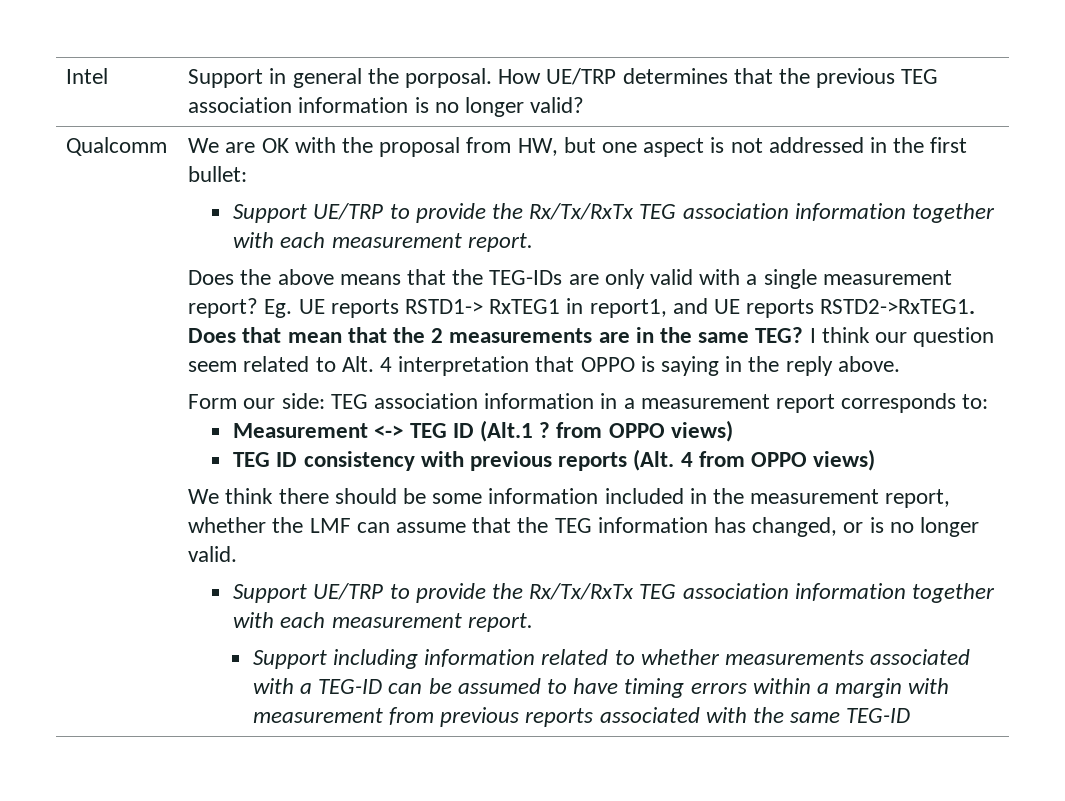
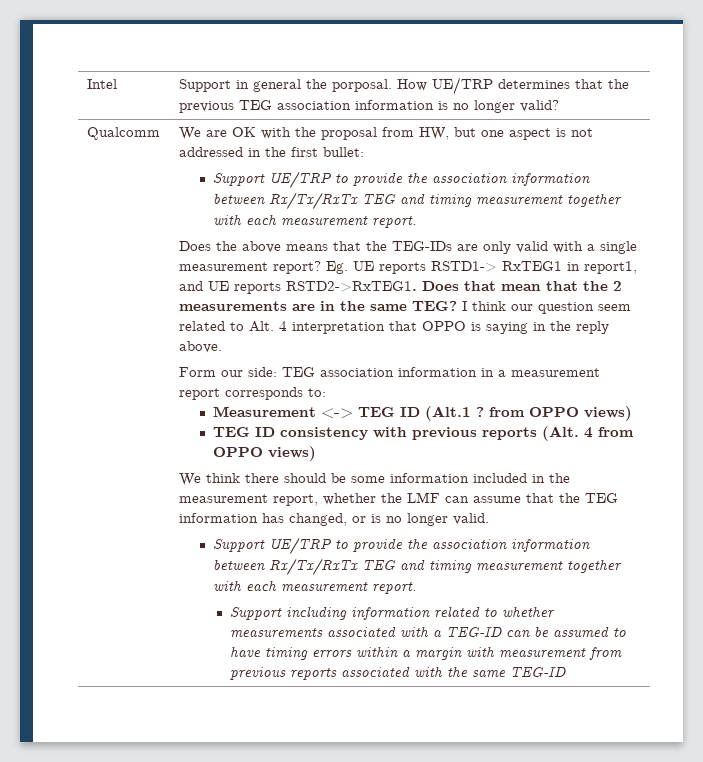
  We are OK with the proposal from HW, but one aspect is not addressed in the first bullet:
- Support UE/TRP to provide the Rx/Tx/RxTx TEG association information together with each measurement report.
+ Support UE/TRP to provide the association information between Rx/Tx/RxTx TEG and timing measurement together with each measurement report.
  We think there should be some information included in the measurement report, whether the LMF can assume that the TEG information has changed, or is no longer valid.
- Support UE/TRP to provide the Rx/Tx/RxTx TEG association information together with each measurement report.
+ Support UE/TRP to provide the association information between Rx/Tx/RxTx TEG and timing measurement together with each measurement report.

